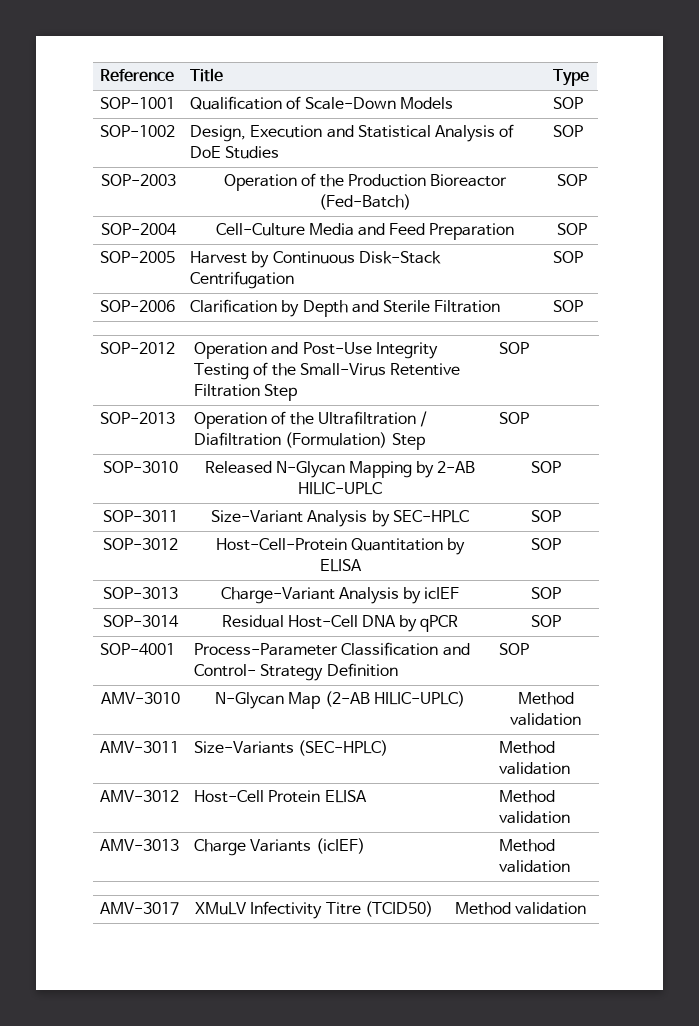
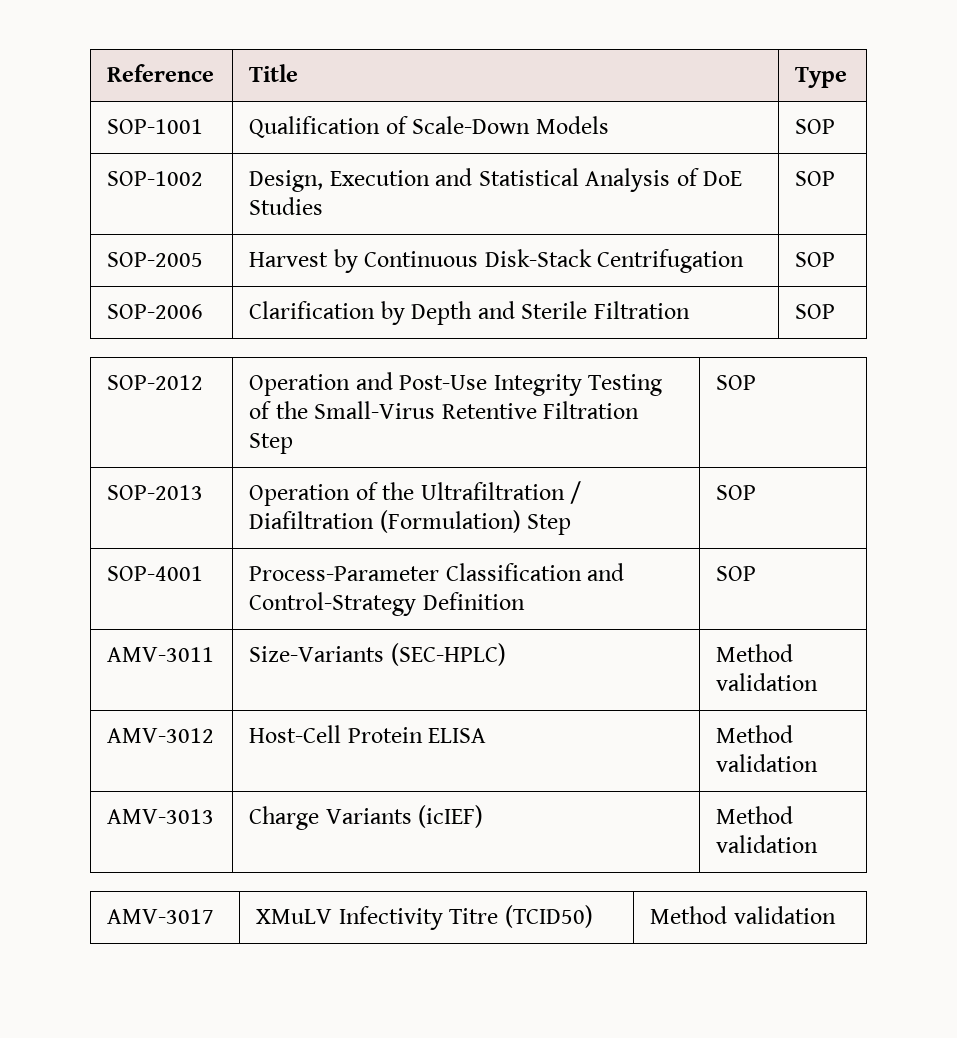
- SOP-2003 | Operation of the Production Bioreactor (Fed-Batch) | SOP
- SOP-2004 | Cell-Culture Media and Feed Preparation | SOP
- SOP-3010 | Released N-Glycan Mapping by 2-AB HILIC-UPLC | SOP
- SOP-3011 | Size-Variant Analysis by SEC-HPLC | SOP
- SOP-3012 | Host-Cell-Protein Quantitation by ELISA | SOP
- SOP-3013 | Charge-Variant Analysis by icIEF | SOP
- SOP-3014 | Residual Host-Cell DNA by qPCR | SOP
- SOP-4001 | Process-Parameter Classification and Control- Strategy Definition | SOP
+ SOP-4001 | Process-Parameter Classification and Control-Strategy Definition | SOP
- AMV-3010 | N-Glycan Map (2-AB HILIC-UPLC) | Method validation

